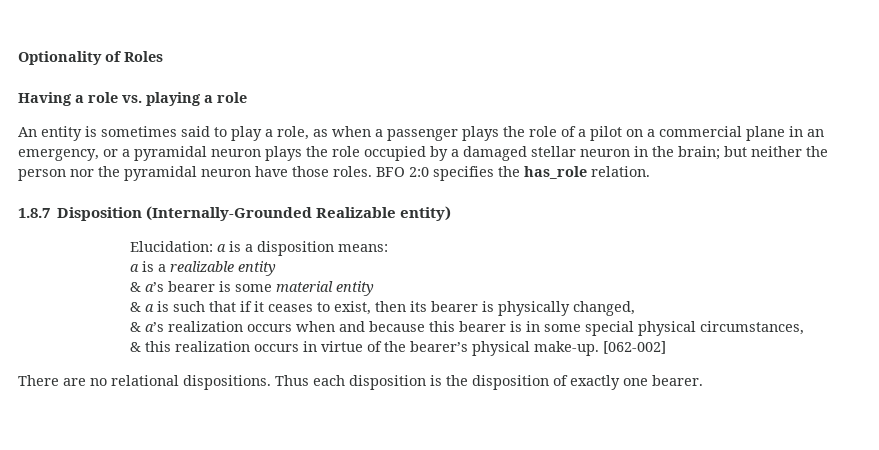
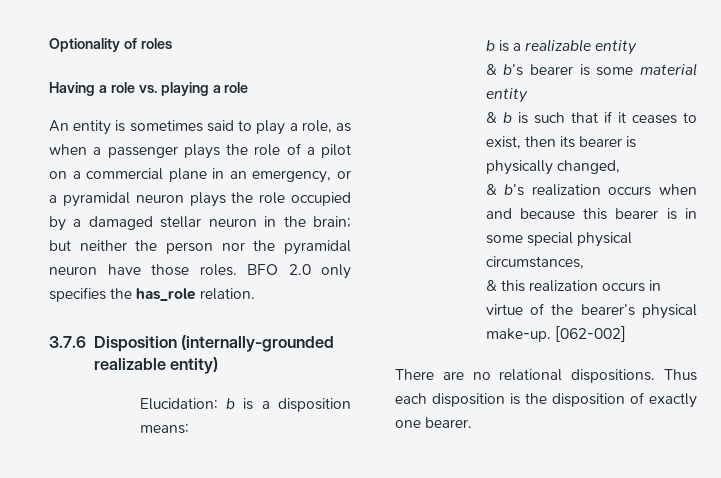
- Optionality of Roles
+ Optionality of roles
- BFO 2:0 specifies the has_role relation.
+ BFO 2.0 only specifies the has_role relation.
- 1.8.7 Disposition (Internally-Grounded Realizable entity)
+ 3.7.6 Disposition (internally-grounded realizable entity)
- Elucidation: a is a disposition means:
+ Elucidation: b is a disposition means:
- a is a realizable entity
+ b is a realizable entity
- & a’s bearer is some material entity
+ & b’s bearer is some material entity
- & a is such that if it ceases to exist, then its bearer is physically changed,
+ & b is such that if it ceases to exist, then its bearer is physically changed,
- & a’s realization occurs when and because this bearer is in some special physical circumstances,
+ & b’s realization occurs when and because this bearer is in some special physical circumstances,

